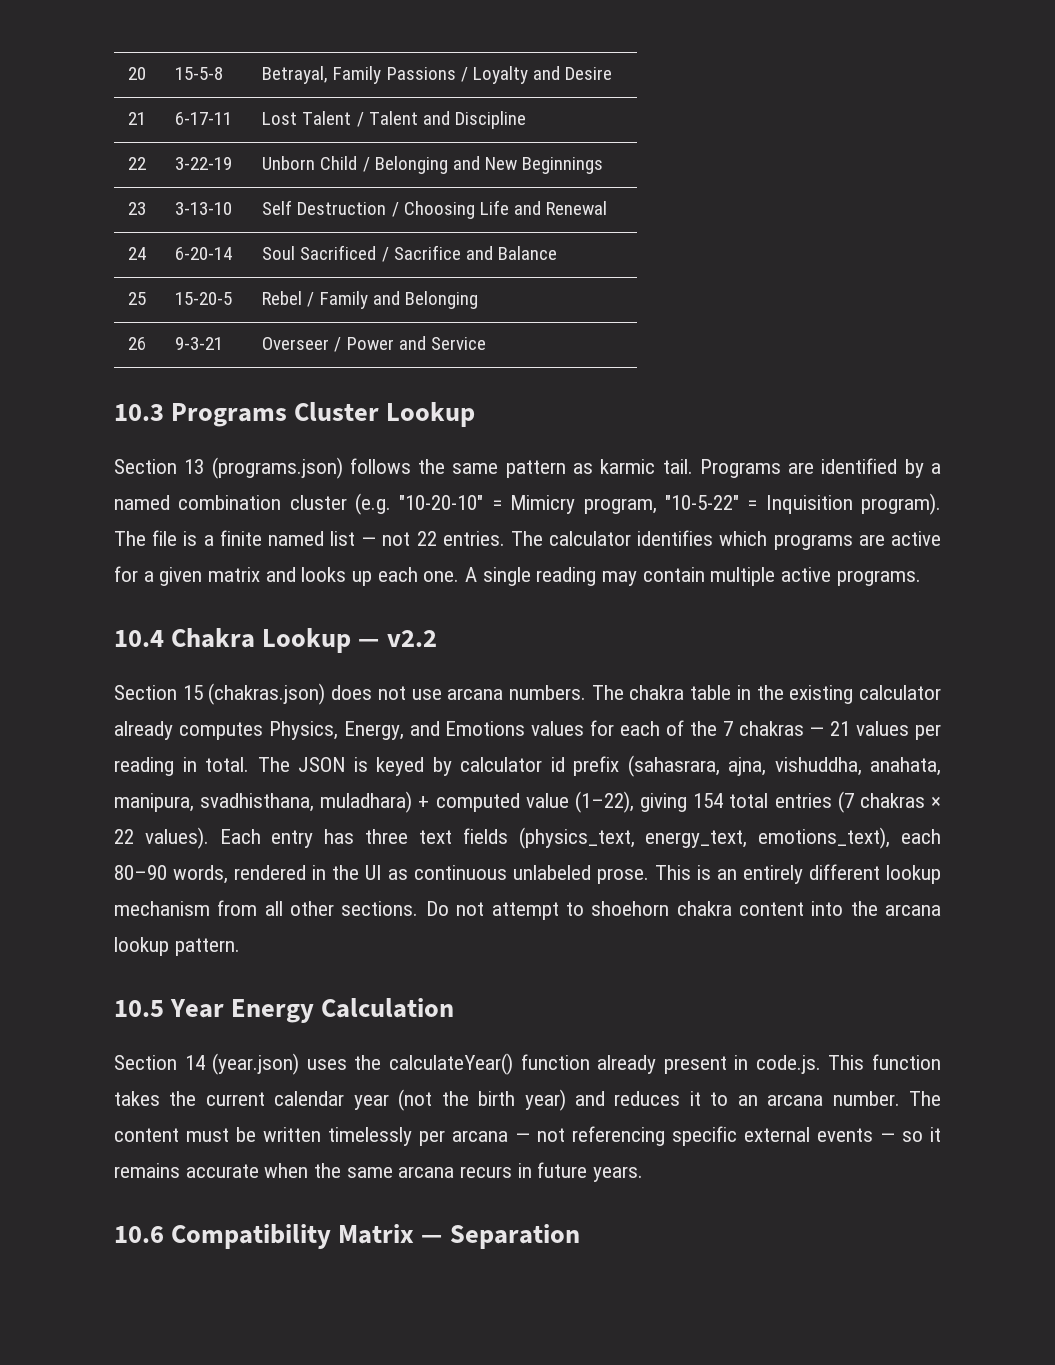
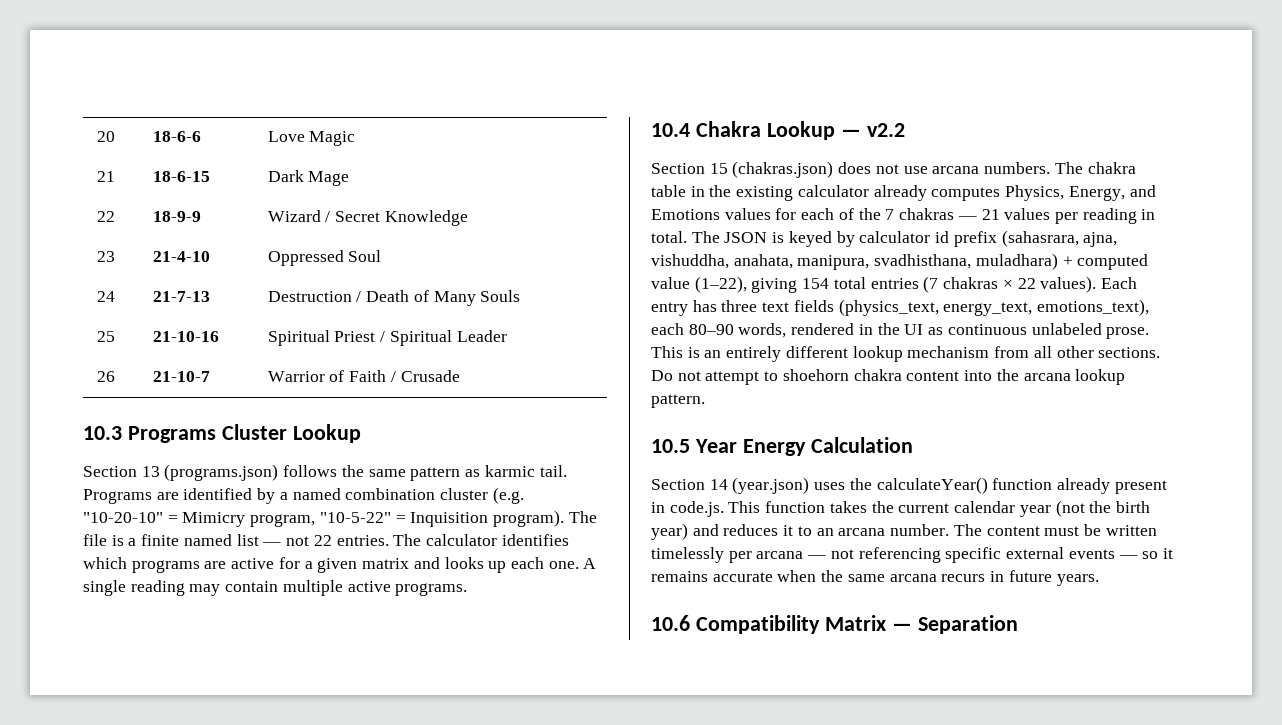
- 20 | 15-5-8 | Betrayal, Family Passions / Loyalty and Desire
- 21 | 6-17-11 | Lost Talent / Talent and Discipline
- 22 | 3-22-19 | Unborn Child / Belonging and New Beginnings
- 23 | 3-13-10 | Self Destruction / Choosing Life and Renewal
- 24 | 6-20-14 | Soul Sacrificed / Sacrifice and Balance
- 25 | 15-20-5 | Rebel / Family and Belonging
- 26 | 9-3-21 | Overseer / Power and Service
+ 20 | 18-6-6 | Love Magic
+ 21 | 18-6-15 | Dark Mage
+ 22 | 18-9-9 | Wizard / Secret Knowledge
+ 23 | 21-4-10 | Oppressed Soul
+ 24 | 21-7-13 | Destruction / Death of Many Souls
+ 25 | 21-10-16 | Spiritual Priest / Spiritual Leader
+ 26 | 21-10-7 | Warrior of Faith / Crusade

